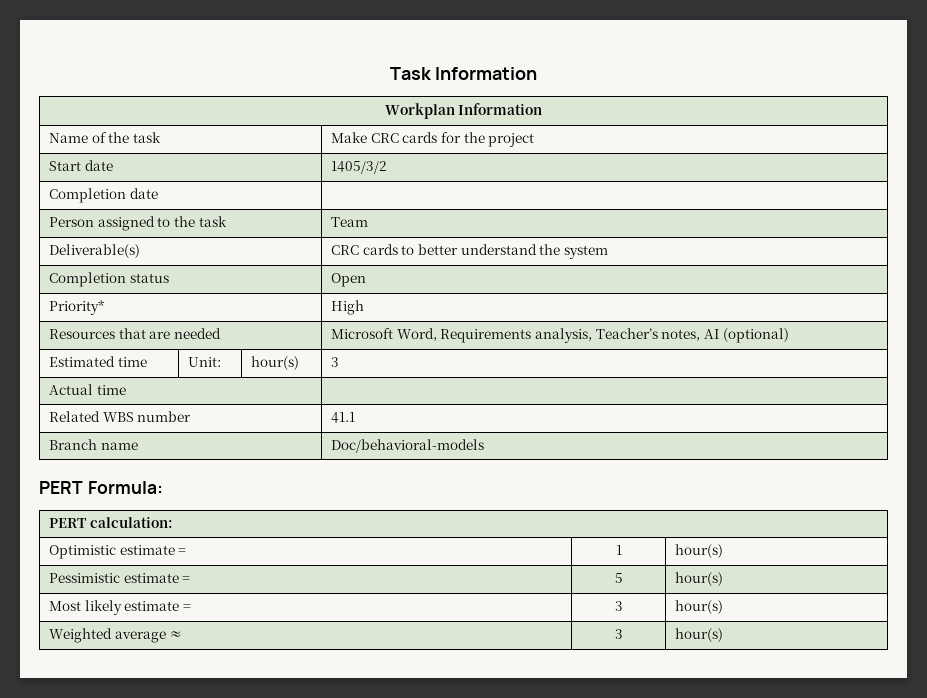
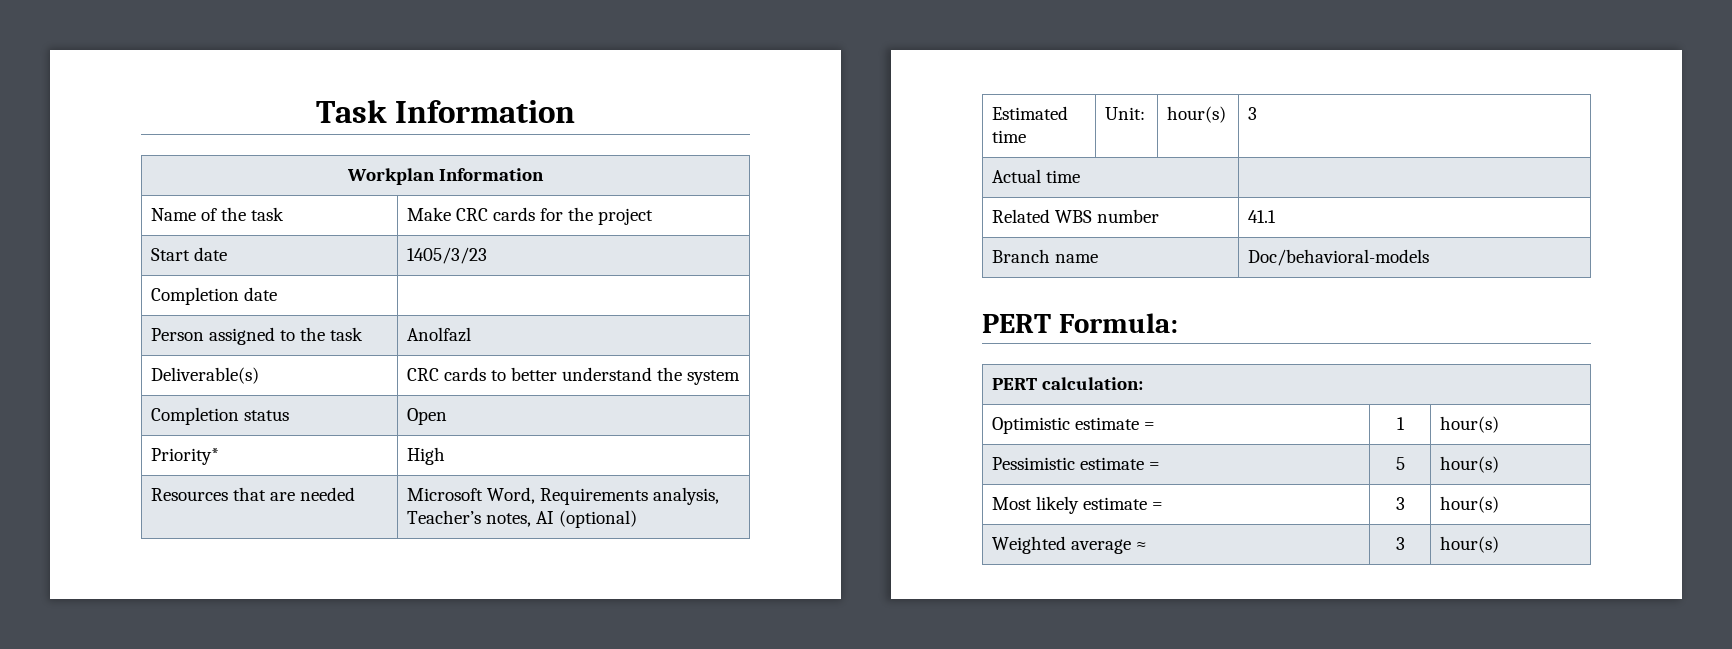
- Start date | 1405/3/2
+ Start date | 1405/3/23
- Person assigned to the task | Team
+ Person assigned to the task | Anolfazl

